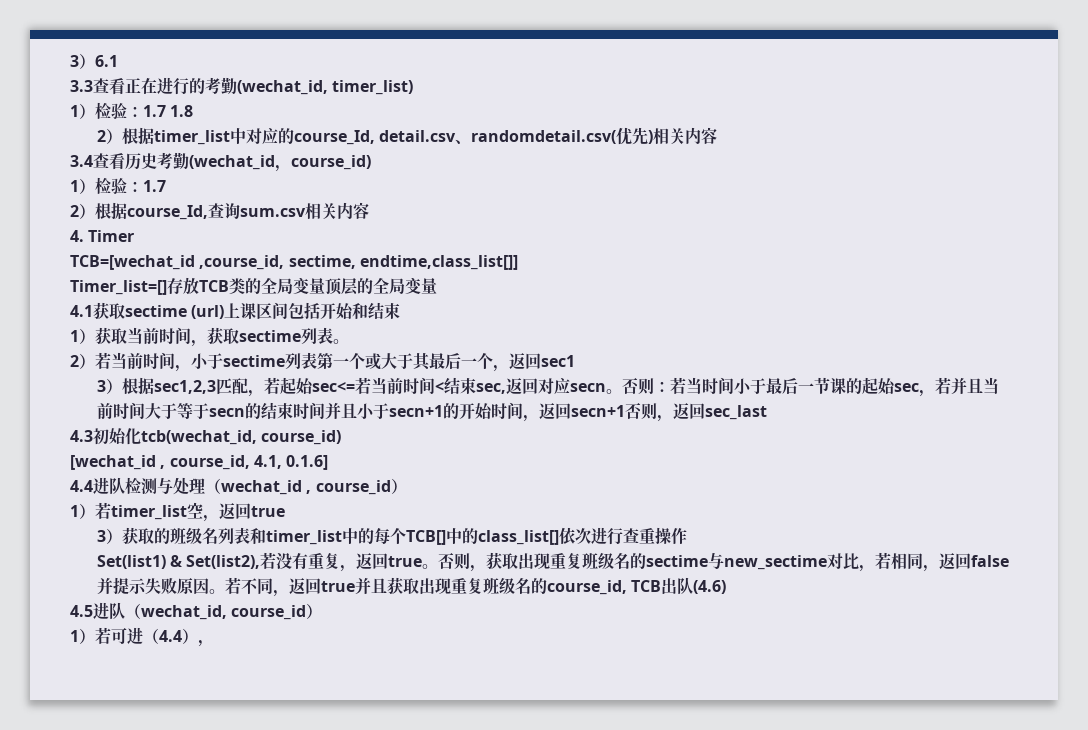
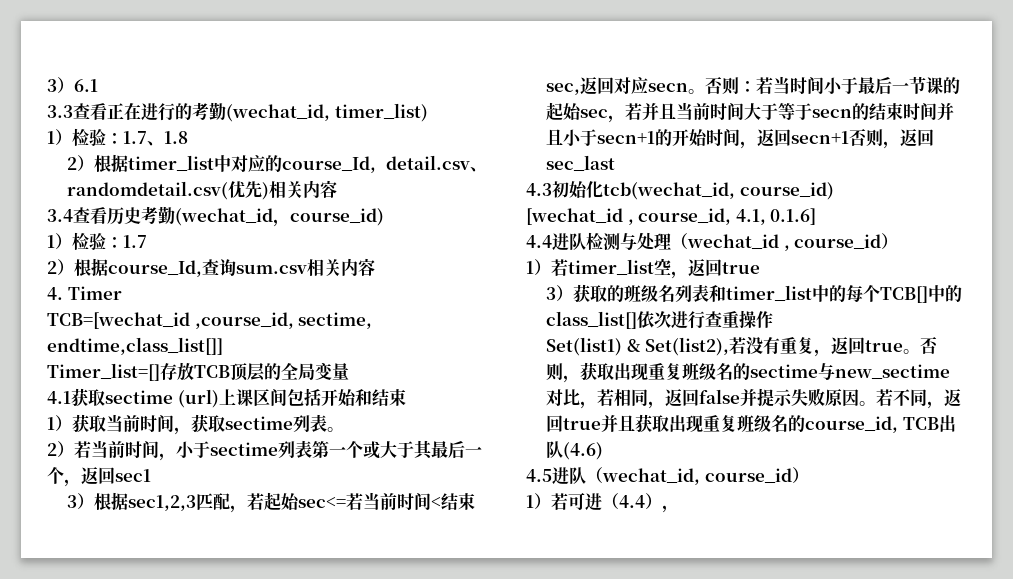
- 1）检验：1.7 1.8
+ 1）检验：1.7、1.8
- Timer_list=[]存放TCB类的全局变量顶层的全局变量
+ Timer_list=[]存放TCB顶层的全局变量

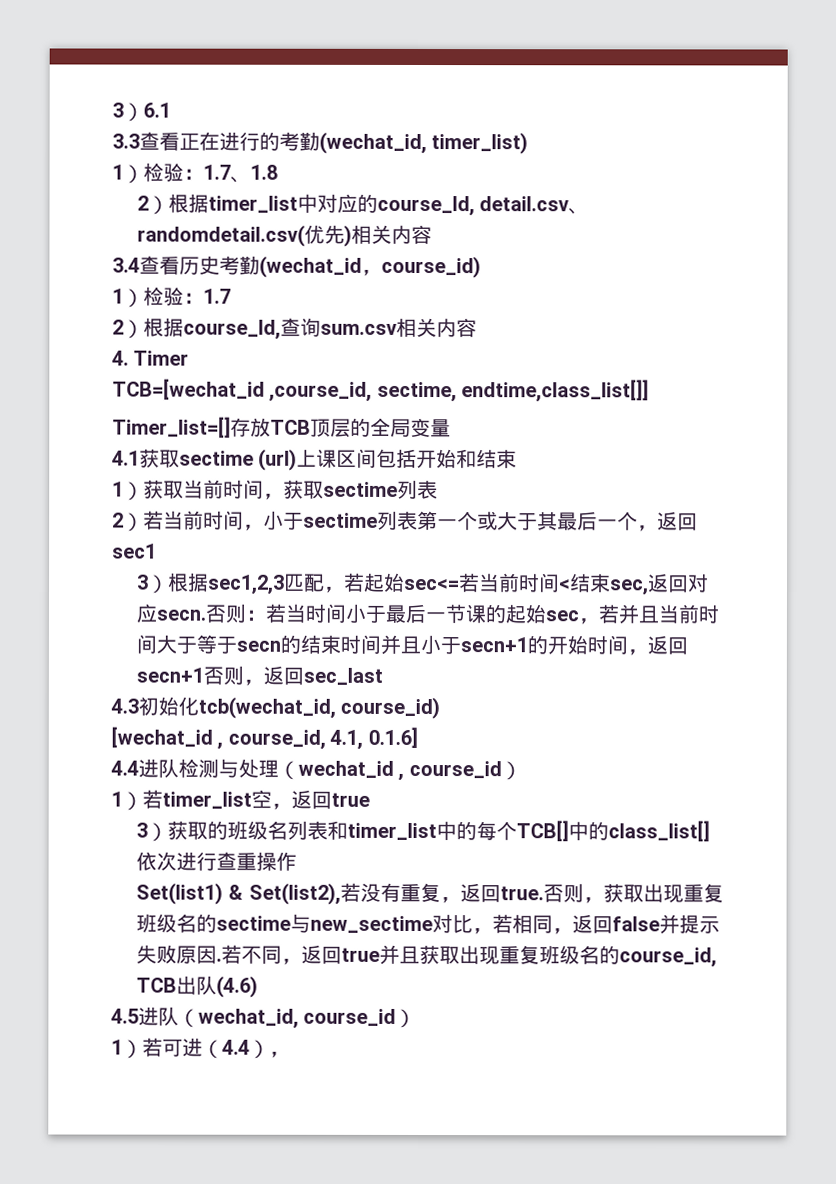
- 1）获取当前时间，获取sectime列表。
+ 1）获取当前时间，获取sectime列表
- 3）根据sec1,2,3匹配，若起始sec<=若当前时间<结束sec,返回对应secn。
+ 3）根据sec1,2,3匹配，若起始sec<=若当前时间<结束sec,返回对应secn.
- Set(list1) & Set(list2),若没有重复，返回true。
+ Set(list1) & Set(list2),若没有重复，返回true.
- 否则，获取出现重复班级名的sectime与new_sectime对比，若相同，返回false并提示失败原因。
+ 否则，获取出现重复班级名的sectime与new_sectime对比，若相同，返回false并提示失败原因.

